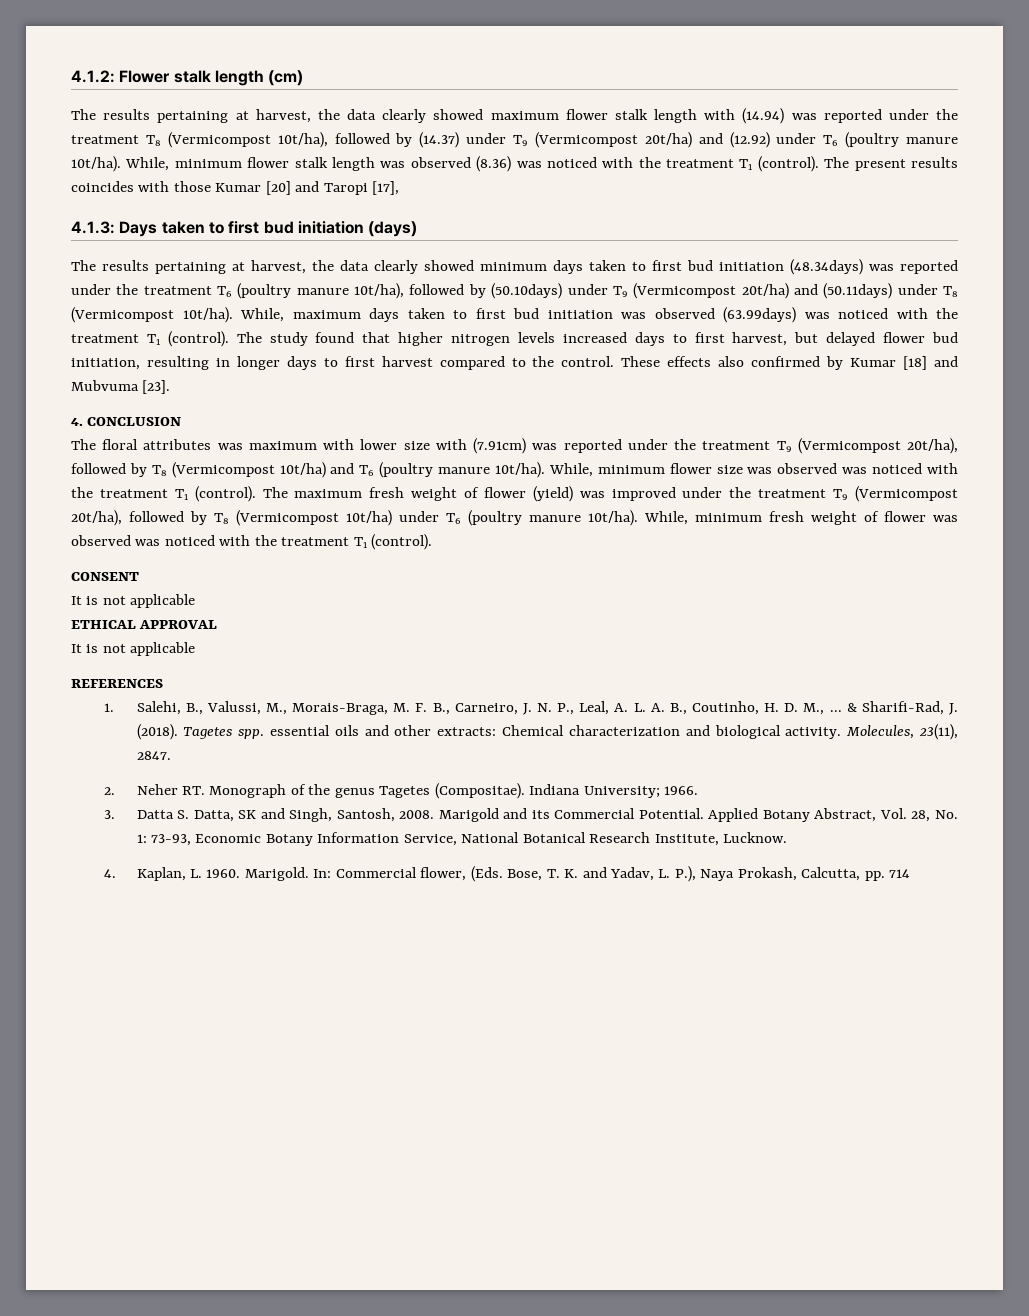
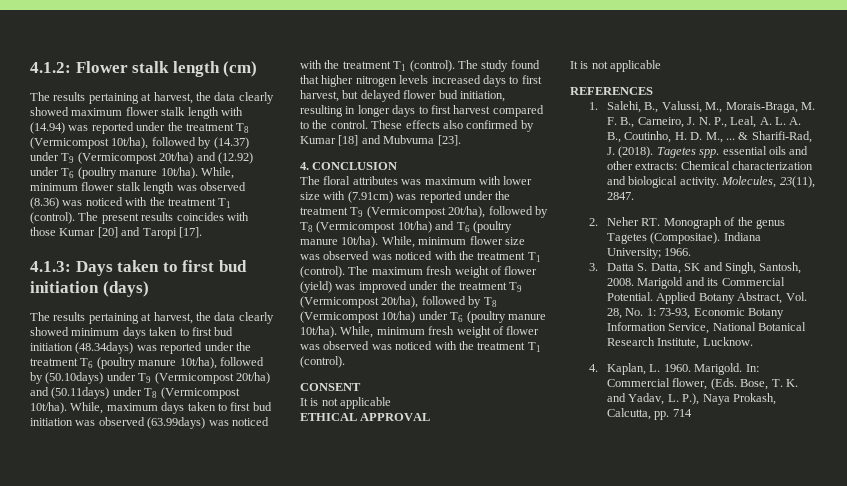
- The present results coincides with those Kumar [20] and Taropi [17],
+ The present results coincides with those Kumar [20] and Taropi [17].

